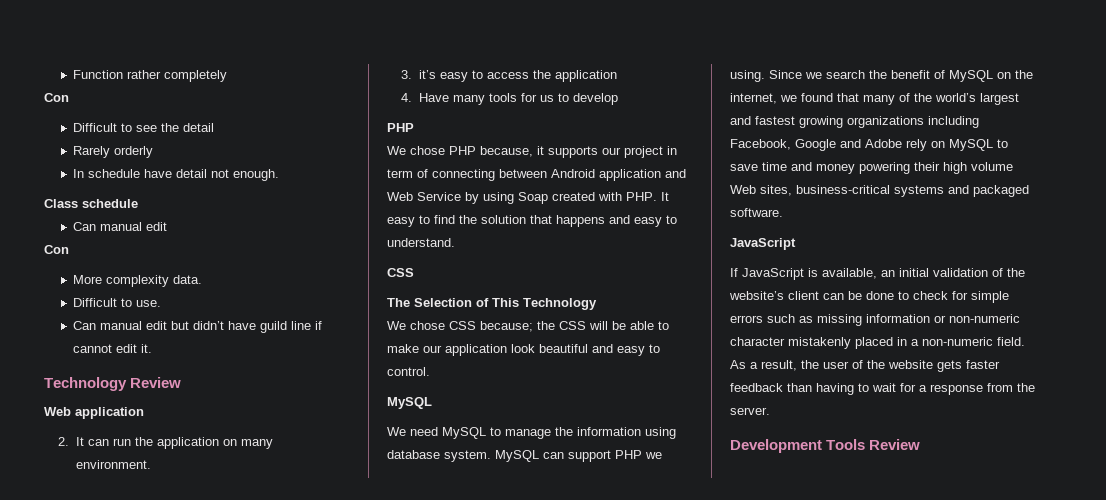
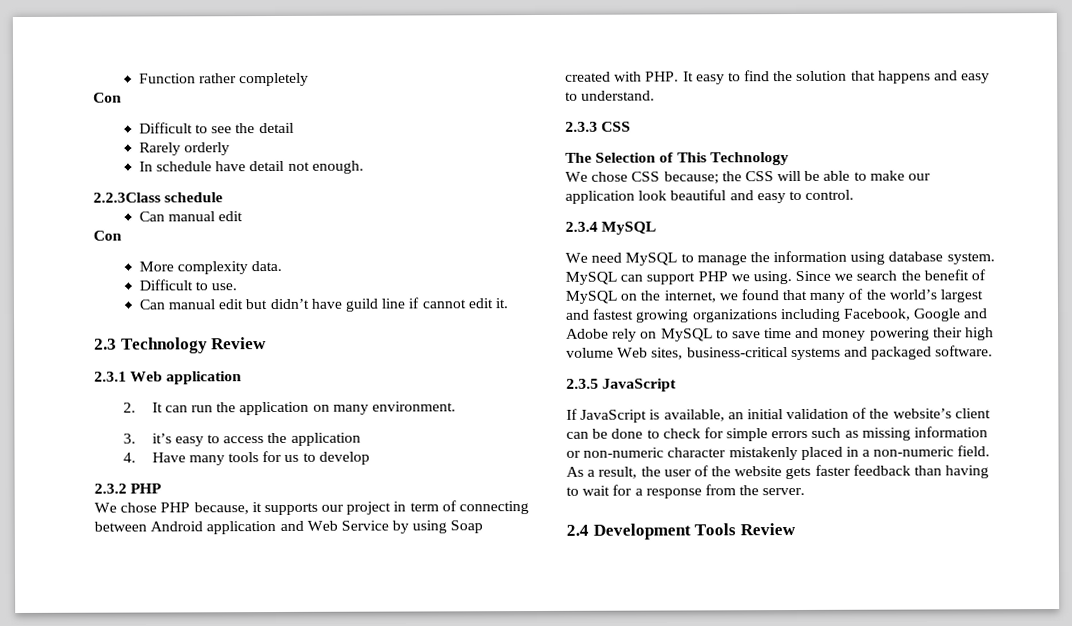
- Class schedule
+ 2.2.3Class schedule
- Technology Review
+ 2.3 Technology Review
- Web application
+ 2.3.1 Web application
  4. Have many tools for us to develop
- PHP
+ 2.3.2 PHP
  We chose PHP because, it supports our project in term of connecting between Android application and Web Service by using Soap created with PHP. It easy to find the solution that happens and easy to understand.
- CSS
+ 2.3.3 CSS
  We chose CSS because; the CSS will be able to make our application look beautiful and easy to control.
- MySQL
+ 2.3.4 MySQL
  Since we search the benefit of MySQL on the internet, we found that many of the world’s largest and fastest growing organizations including Facebook, Google and Adobe rely on MySQL to save time and money powering their high volume Web sites, business-critical systems and packaged software.
- JavaScript
+ 2.3.5 JavaScript
- Development Tools Review
+ 2.4 Development Tools Review

